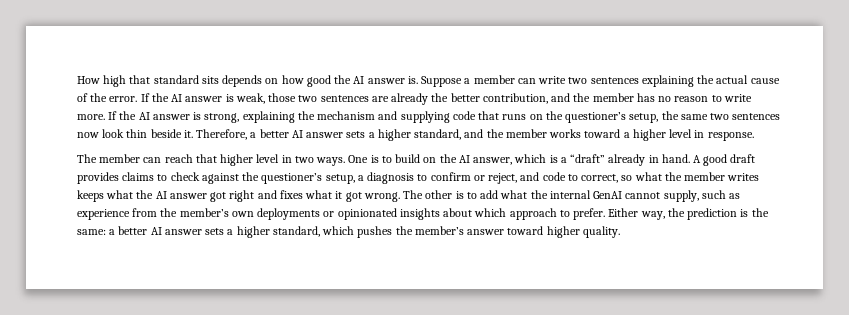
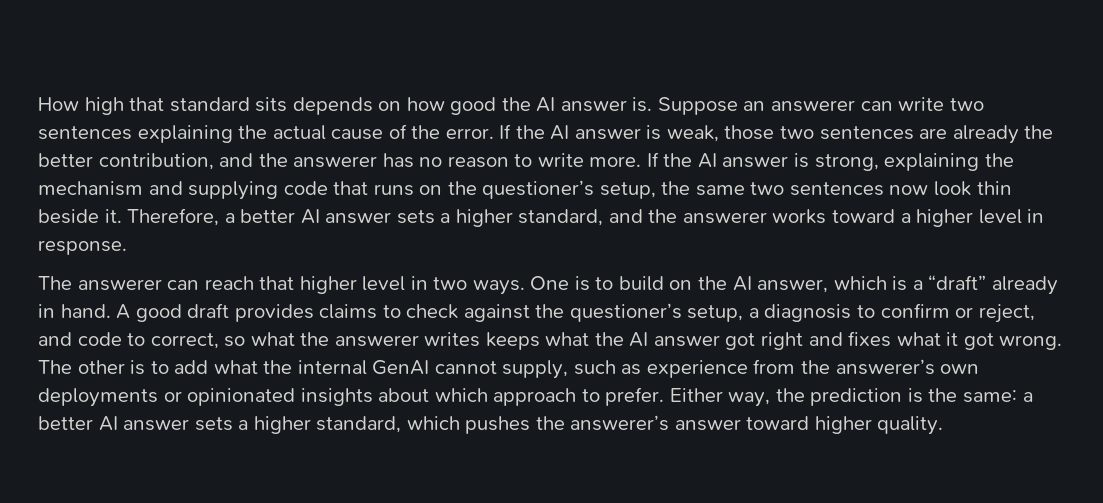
- Suppose a member can write two sentences explaining the actual cause of the error.
+ Suppose an answerer can write two sentences explaining the actual cause of the error.
- If the AI answer is weak, those two sentences are already the better contribution, and the member has no reason to write more.
+ If the AI answer is weak, those two sentences are already the better contribution, and the answerer has no reason to write more.
- Therefore, a better AI answer sets a higher standard, and the member works toward a higher level in response.
+ Therefore, a better AI answer sets a higher standard, and the answerer works toward a higher level in response.
- The member can reach that higher level in two ways.
+ The answerer can reach that higher level in two ways.
- A good draft provides claims to check against the questioner’s setup, a diagnosis to confirm or reject, and code to correct, so what the member writes keeps what the AI answer got right and fixes what it got wrong.
+ A good draft provides claims to check against the questioner’s setup, a diagnosis to confirm or reject, and code to correct, so what the answerer writes keeps what the AI answer got right and fixes what it got wrong.
- The other is to add what the internal GenAI cannot supply, such as experience from the member’s own deployments or opinionated insights about which approach to prefer.
+ The other is to add what the internal GenAI cannot supply, such as experience from the answerer’s own deployments or opinionated insights about which approach to prefer.
- Either way, the prediction is the same: a better AI answer sets a higher standard, which pushes the member’s answer toward higher quality.
+ Either way, the prediction is the same: a better AI answer sets a higher standard, which pushes the answerer’s answer toward higher quality.

